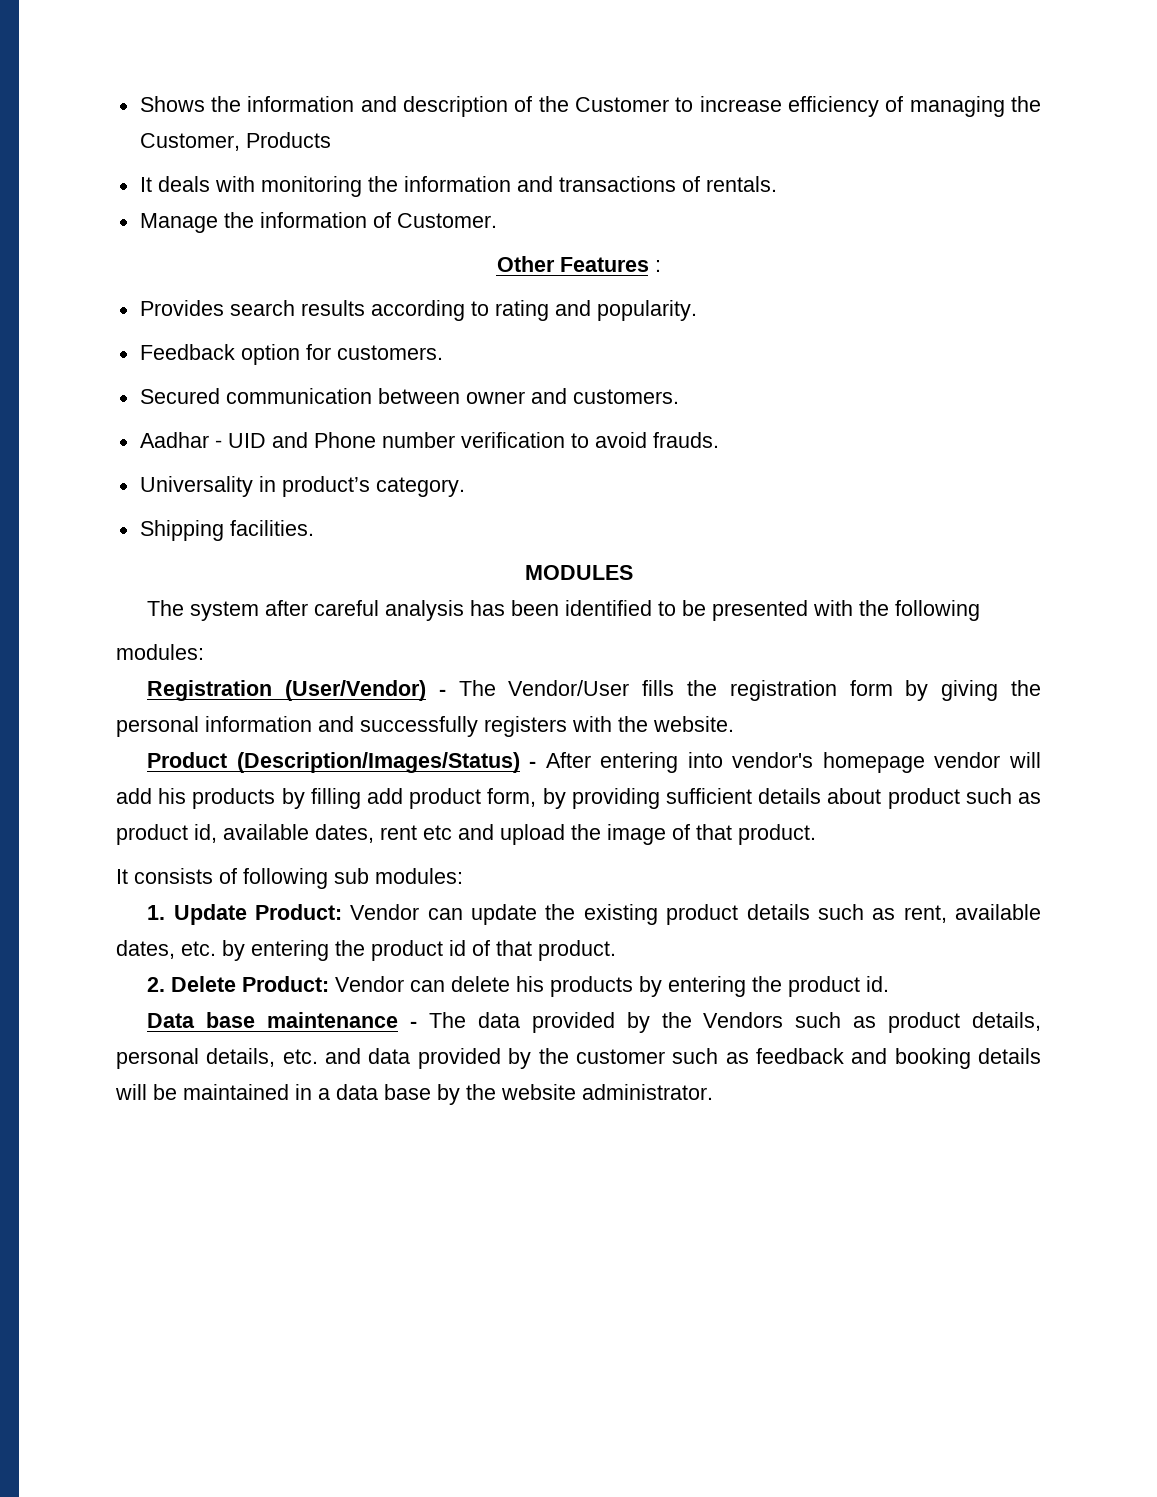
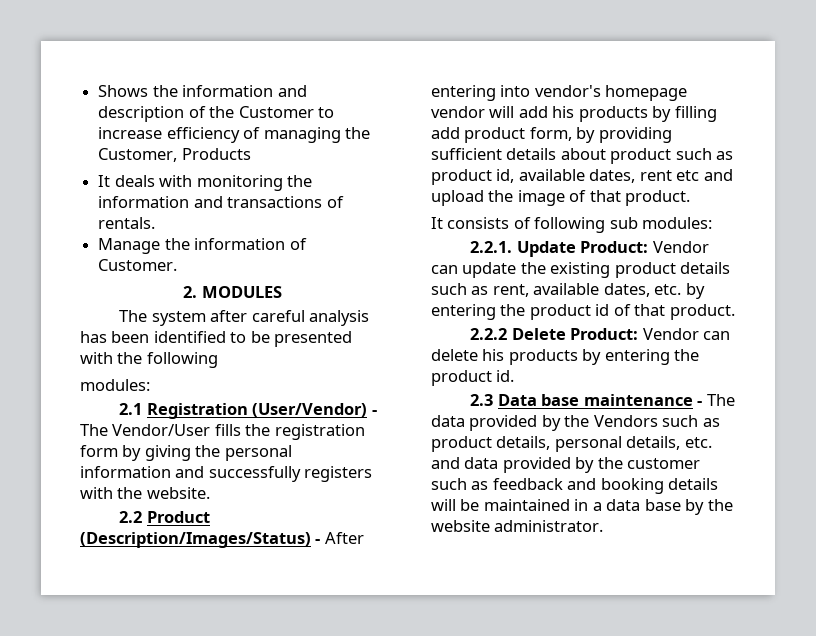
- Other Features :
- Provides search results according to rating and popularity.
- Feedback option for customers.
- Secured communication between owner and customers.
- Aadhar - UID and Phone number verification to avoid frauds.
- Universality in product’s category.
- Shipping facilities.
- MODULES
+ 2. MODULES
- Registration (User/Vendor) - The Vendor/User fills the registration form by giving the personal information and successfully registers with the website.
+ 2.1 Registration (User/Vendor) - The Vendor/User fills the registration form by giving the personal information and successfully registers with the website.
- Product (Description/Images/Status) - After entering into vendor's homepage vendor will add his products by filling add product form, by providing sufficient details about product such as product id, available dates, rent etc and upload the image of that product.
+ 2.2 Product (Description/Images/Status) - After entering into vendor's homepage vendor will add his products by filling add product form, by providing sufficient details about product such as product id, available dates, rent etc and upload the image of that product.
- 1. Update Product: Vendor can update the existing product details such as rent, available dates, etc. by entering the product id of that product.
+ 2.2.1. Update Product: Vendor can update the existing product details such as rent, available dates, etc. by entering the product id of that product.
- 2. Delete Product: Vendor can delete his products by entering the product id.
+ 2.2.2 Delete Product: Vendor can delete his products by entering the product id.
- Data base maintenance - The data provided by the Vendors such as product details, personal details, etc. and data provided by the customer such as feedback and booking details will be maintained in a data base by the website administrator.
+ 2.3 Data base maintenance - The data provided by the Vendors such as product details, personal details, etc. and data provided by the customer such as feedback and booking details will be maintained in a data base by the website administrator.

